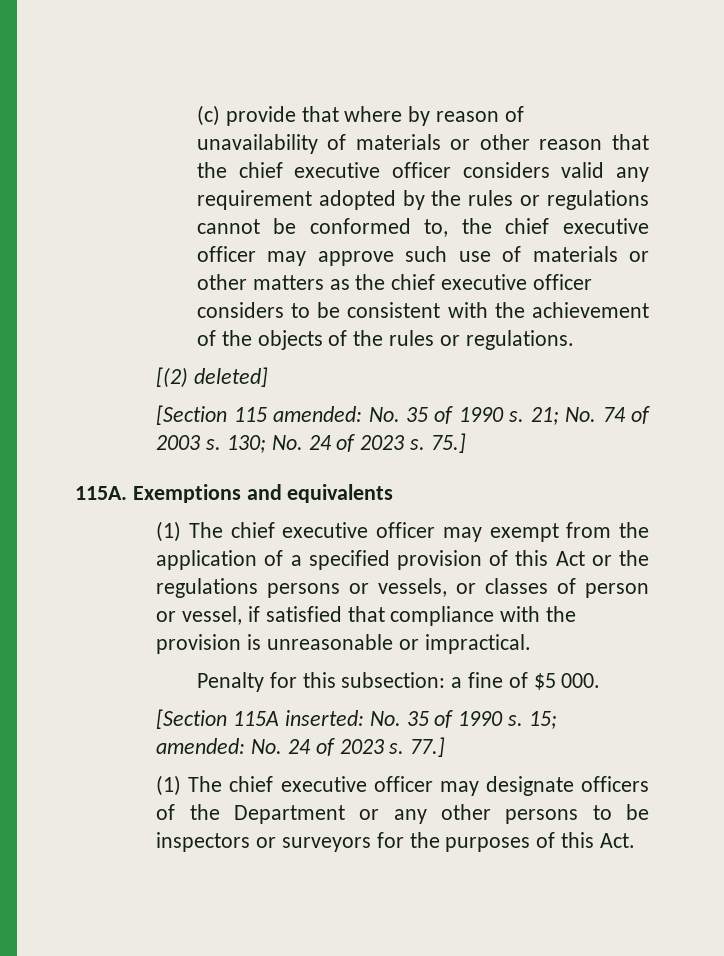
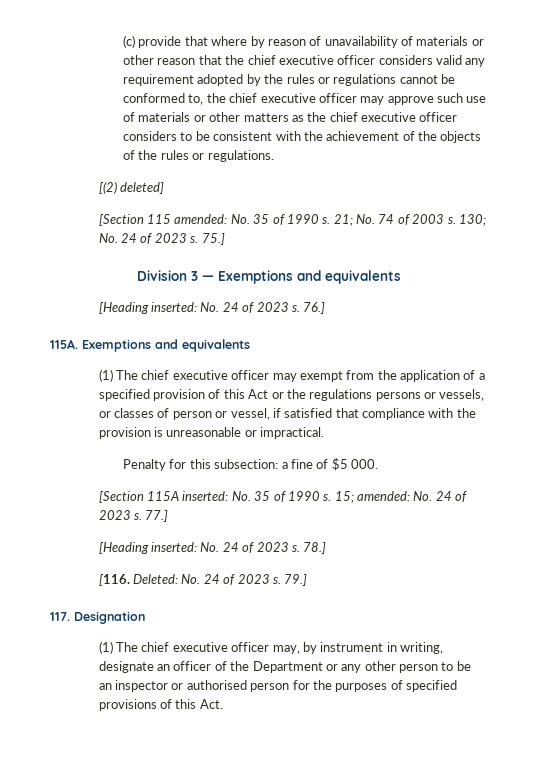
+ Division 3 — Exemptions and equivalents
+ [Heading inserted: No. 24 of 2023 s. 76.]
- (1) The chief executive officer may designate officers of the Department or any other persons to be inspectors or surveyors for the purposes of this Act.
+ [Heading inserted: No. 24 of 2023 s. 78.]
+ [116. Deleted: No. 24 of 2023 s. 79.]
+ 117. Designation
+ (1) The chief executive officer may, by instrument in writing, designate an officer of the Department or any other person to be an inspector or authorised person for the purposes of specified provisions of this Act.

